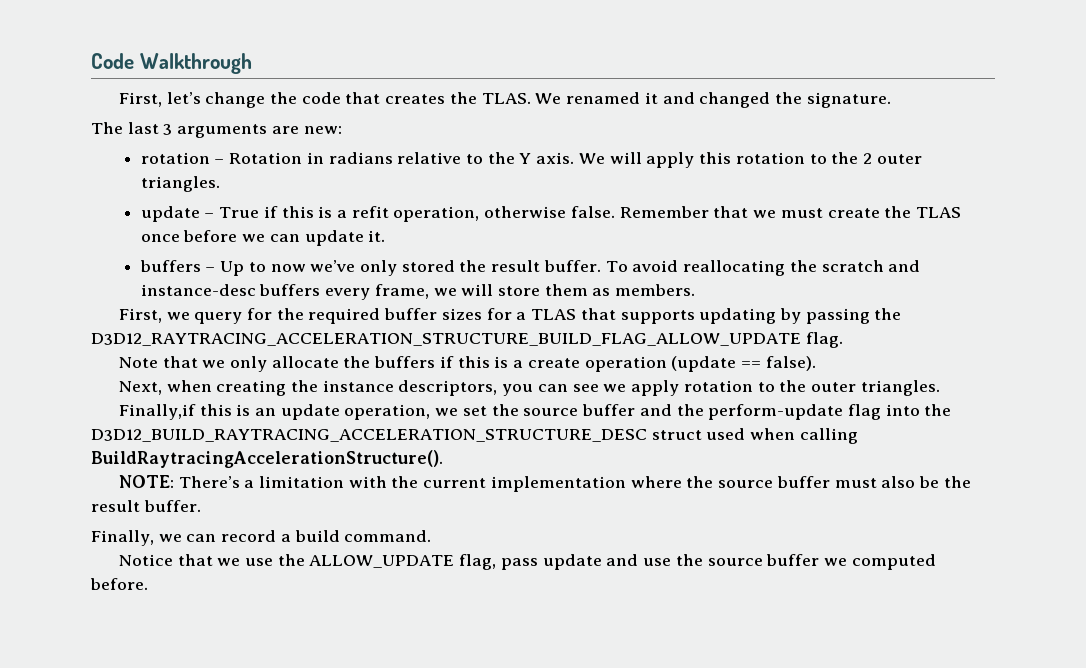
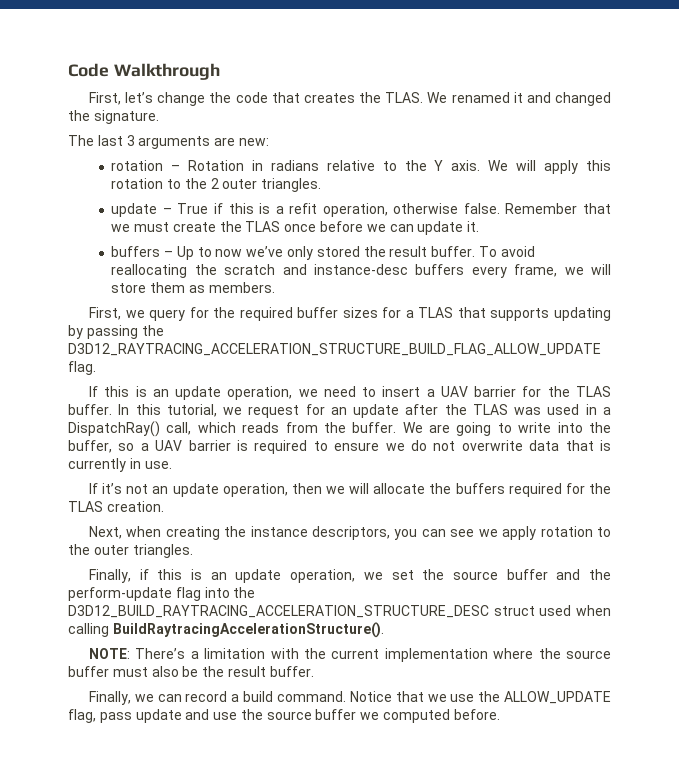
- Note that we only allocate the buffers if this is a create operation (update == false).
+ If this is an update operation, we need to insert a UAV barrier for the TLAS buffer. In this tutorial, we request for an update after the TLAS was used in a DispatchRay() call, which reads from the buffer. We are going to write into the buffer, so a UAV barrier is required to ensure we do not overwrite data that is currently in use.
+ If it’s not an update operation, then we will allocate the buffers required for the TLAS creation.
- Finally,if this is an update operation, we set the source buffer and the perform-update flag into the D3D12_BUILD_RAYTRACING_ACCELERATION_STRUCTURE_DESC struct used when calling BuildRaytracingAccelerationStructure().
+ Finally, if this is an update operation, we set the source buffer and the perform-update flag into the D3D12_BUILD_RAYTRACING_ACCELERATION_STRUCTURE_DESC struct used when calling BuildRaytracingAccelerationStructure().
- Finally, we can record a build command.
- Notice that we use the ALLOW_UPDATE flag, pass update and use the source buffer we computed before.
+ Finally, we can record a build command. Notice that we use the ALLOW_UPDATE flag, pass update and use the source buffer we computed before.

